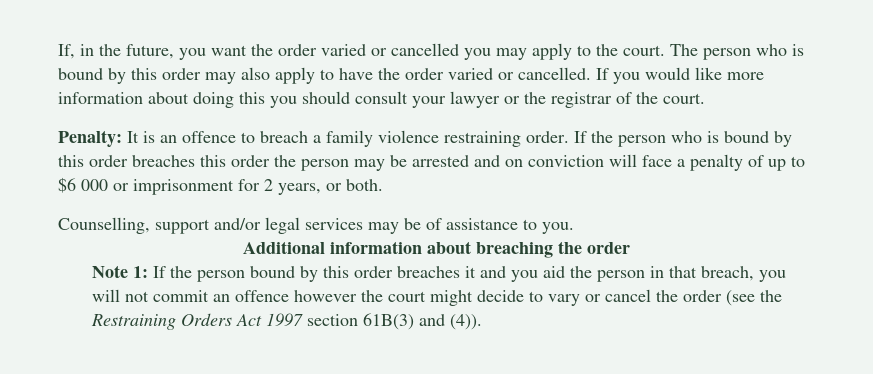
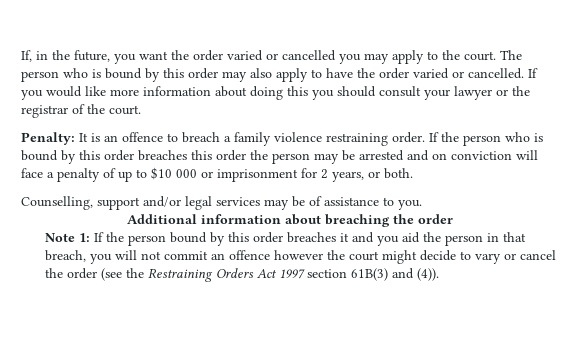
- If the person who is bound by this order breaches this order the person may be arrested and on conviction will face a penalty of up to $6 000 or imprisonment for 2 years, or both.
+ If the person who is bound by this order breaches this order the person may be arrested and on conviction will face a penalty of up to $10 000 or imprisonment for 2 years, or both.

